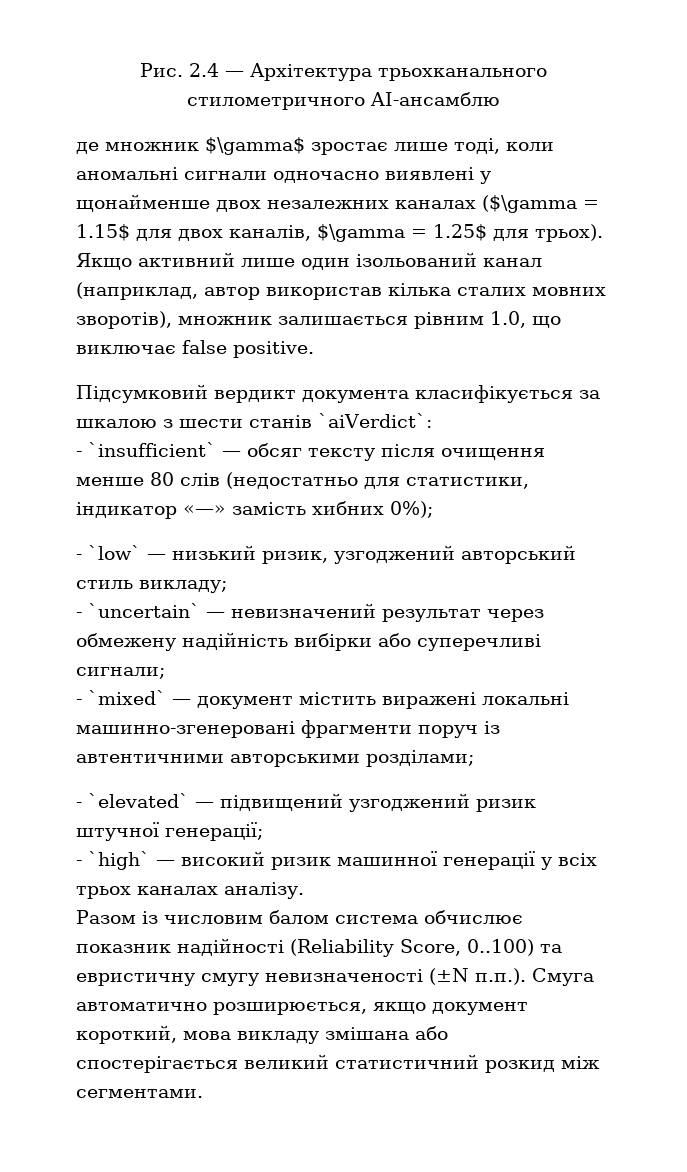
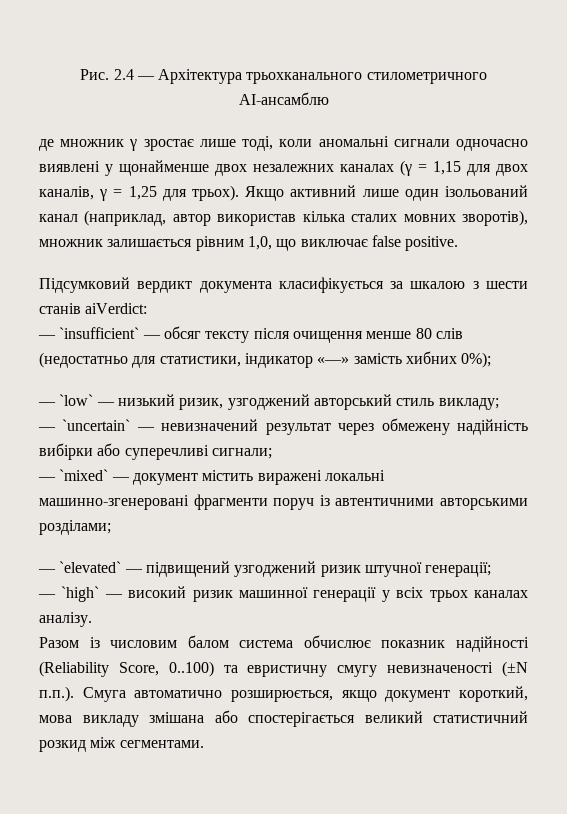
- де множник $\gamma$ зростає лише тоді, коли аномальні сигнали одночасно виявлені у щонайменше двох незалежних каналах ($\gamma = 1.15$ для двох каналів, $\gamma = 1.25$ для трьох).
+ де множник γ зростає лише тоді, коли аномальні сигнали одночасно виявлені у щонайменше двох незалежних каналах (γ = 1,15 для двох каналів, γ = 1,25 для трьох).
- Якщо активний лише один ізольований канал (наприклад, автор використав кілька сталих мовних зворотів), множник залишається рівним 1.0, що виключає false positive.
+ Якщо активний лише один ізольований канал (наприклад, автор використав кілька сталих мовних зворотів), множник залишається рівним 1,0, що виключає false positive.
- Підсумковий вердикт документа класифікується за шкалою з шести станів `aiVerdict`:
- - `insufficient` — обсяг тексту після очищення менше 80 слів (недостатньо для статистики, індикатор «—» замість хибних 0%);
+ Підсумковий вердикт документа класифікується за шкалою з шести станів aiVerdict:
+ — `insufficient` — обсяг тексту після очищення менше 80 слів (недостатньо для статистики, індикатор «—» замість хибних 0%);
- - `low` — низький ризик, узгоджений авторський стиль викладу;
+ — `low` — низький ризик, узгоджений авторський стиль викладу;
- - `uncertain` — невизначений результат через обмежену надійність вибірки або суперечливі сигнали;
+ — `uncertain` — невизначений результат через обмежену надійність вибірки або суперечливі сигнали;
- - `mixed` — документ містить виражені локальні машинно-згенеровані фрагменти поруч із автентичними авторськими розділами;
+ — `mixed` — документ містить виражені локальні машинно-згенеровані фрагменти поруч із автентичними авторськими розділами;
- - `elevated` — підвищений узгоджений ризик штучної генерації;
+ — `elevated` — підвищений узгоджений ризик штучної генерації;
- - `high` — високий ризик машинної генерації у всіх трьох каналах аналізу.
+ — `high` — високий ризик машинної генерації у всіх трьох каналах аналізу.

